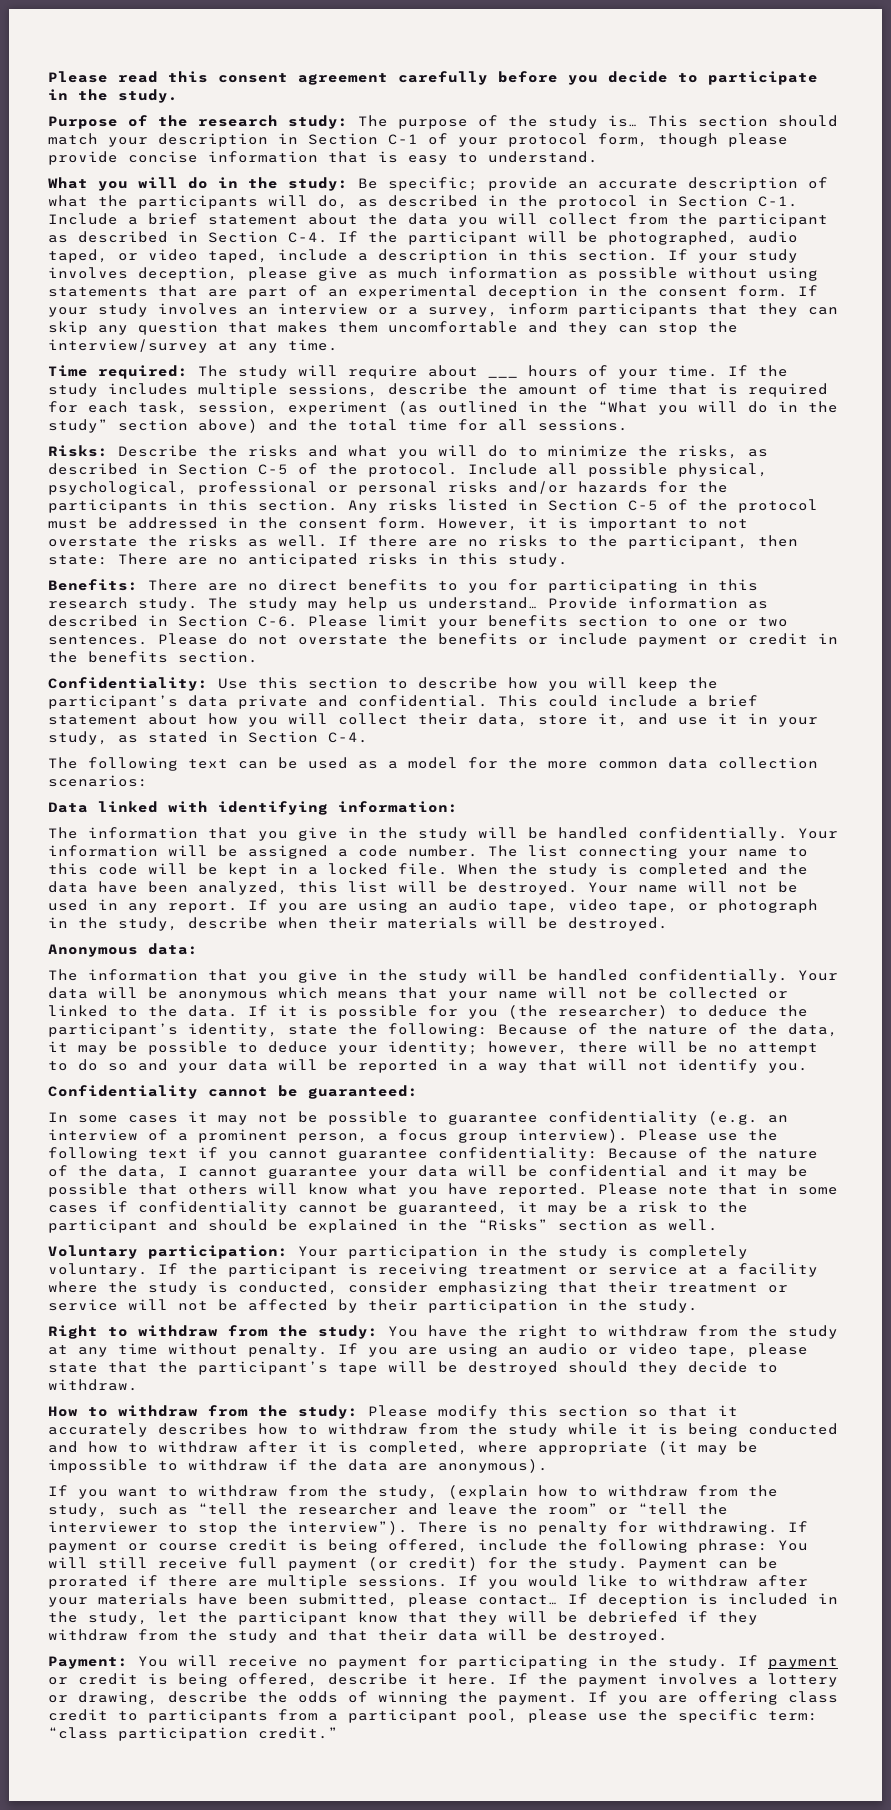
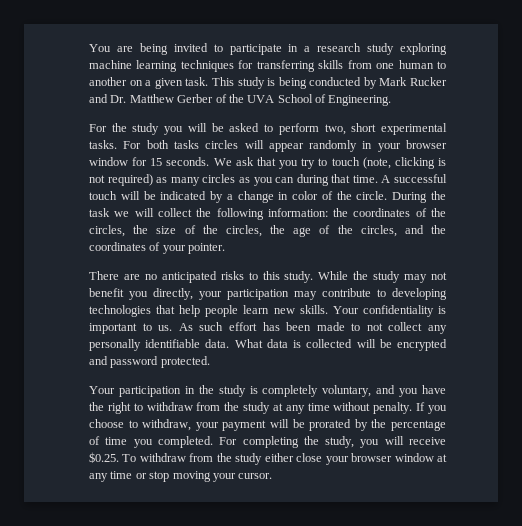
- Please read this consent agreement carefully before you decide to participate in the study.
- Purpose of the research study: The purpose of the study is… This section should match your description in Section C-1 of your protocol form, though please provide concise information that is easy to understand.
- What you will do in the study: Be specific; provide an accurate description of what the participants will do, as described in the protocol in Section C-1. Include a brief statement about the data you will collect from the participant as described in Section C-4. If the participant will be photographed, audio taped, or video taped, include a description in this section. If your study involves deception, please give as much information as possible without using statements that are part of an experimental deception in the consent form. If your study involves an interview or a survey, inform participants that they can skip any question that makes them uncomfortable and they can stop the interview/survey at any time.
- Time required: The study will require about ___ hours of your time. If the study includes multiple sessions, describe the amount of time that is required for each task, session, experiment (as outlined in the “What you will do in the study” section above) and the total time for all sessions.
- Risks: Describe the risks and what you will do to minimize the risks, as described in Section C-5 of the protocol. Include all possible physical, psychological, professional or personal risks and/or hazards for the participants in this section. Any risks listed in Section C-5 of the protocol must be addressed in the consent form. However, it is important to not overstate the risks as well. If there are no risks to the participant, then state: There are no anticipated risks in this study.
- Benefits: There are no direct benefits to you for participating in this research study. The study may help us understand… Provide information as described in Section C-6. Please limit your benefits section to one or two sentences. Please do not overstate the benefits or include payment or credit in the benefits section.
- Confidentiality: Use this section to describe how you will keep the participant’s data private and confidential. This could include a brief statement about how you will collect their data, store it, and use it in your study, as stated in Section C-4.
- The following text can be used as a model for the more common data collection scenarios:
- Data linked with identifying information:
- The information that you give in the study will be handled confidentially. Your information will be assigned a code number. The list connecting your name to this code will be kept in a locked file. When the study is completed and the data have been analyzed, this list will be destroyed. Your name will not be used in any report. If you are using an audio tape, video tape, or photograph in the study, describe when their materials will be destroyed.
- Anonymous data:
- The information that you give in the study will be handled confidentially. Your data will be anonymous which means that your name will not be collected or linked to the data. If it is possible for you (the researcher) to deduce the participant’s identity, state the following: Because of the nature of the data, it may be possible to deduce your identity; however, there will be no attempt to do so and your data will be reported in a way that will not identify you.
- Confidentiality cannot be guaranteed:
- In some cases it may not be possible to guarantee confidentiality (e.g. an interview of a prominent person, a focus group interview). Please use the following text if you cannot guarantee confidentiality: Because of the nature of the data, I cannot guarantee your data will be confidential and it may be possible that others will know what you have reported. Please note that in some cases if confidentiality cannot be guaranteed, it may be a risk to the participant and should be explained in the “Risks” section as well.
- Voluntary participation: Your participation in the study is completely voluntary. If the participant is receiving treatment or service at a facility where the study is conducted, consider emphasizing that their treatment or service will not be affected by their participation in the study.
- Right to withdraw from the study: You have the right to withdraw from the study at any time without penalty.
+ You are being invited to participate in a research study exploring machine learning techniques for transferring skills from one human to another on a given task. This study is being conducted by Mark Rucker and Dr. Matthew Gerber of the UVA School of Engineering.
+ For the study you will be asked to perform two, short experimental tasks. For both tasks circles will appear randomly in your browser window for 15 seconds. We ask that you try to touch (note, clicking is not required) as many circles as you can during that time. A successful touch will be indicated by a change in color of the circle. During the task we will collect the following information: the coordinates of the circles, the size of the circles, the age of the circles, and the coordinates of your pointer.
+ There are no anticipated risks to this study. While the study may not benefit you directly, your participation may contribute to developing technologies that help people learn new skills. Your confidentiality is important to us. As such effort has been made to not collect any personally identifiable data. What data is collected will be encrypted and password protected.
+ Your participation in the study is completely voluntary, and you have the right to withdraw from the study at any time without penalty.
- If you are using an audio or video tape, please state that the participant’s tape will be destroyed should they decide to withdraw.
- How to withdraw from the study: Please modify this section so that it accurately describes how to withdraw from the study while it is being conducted and how to withdraw after it is completed, where appropriate (it may be impossible to withdraw if the data are anonymous).
- If you want to withdraw from the study, (explain how to withdraw from the study, such as “tell the researcher and leave the room” or “tell the interviewer to stop the interview”). There is no penalty for withdrawing. If payment or course credit is being offered, include the following phrase: You will still receive full payment (or credit) for the study. Payment can be prorated if there are multiple sessions. If you would like to withdraw after your materials have been submitted, please contact… If deception is included in the study, let the participant know that they will be debriefed if they withdraw from the study and that their data will be destroyed.
- Payment: You will receive no payment for participating in the study. If payment or credit is being offered, describe it here. If the payment involves a lottery or drawing, describe the odds of winning the payment. If you are offering class credit to participants from a participant pool, please use the specific term: “class participation credit.”
+ If you choose to withdraw, your payment will be prorated by the percentage of time you completed. For completing the study, you will receive $0.25. To withdraw from the study either close your browser window at any time or stop moving your cursor.

